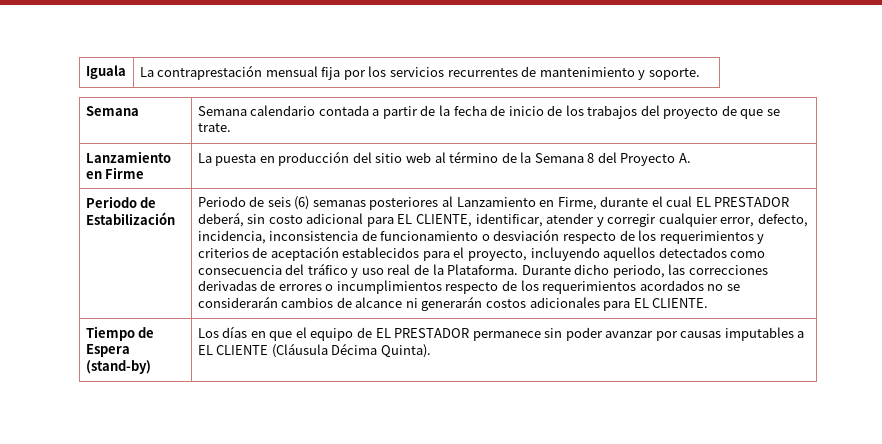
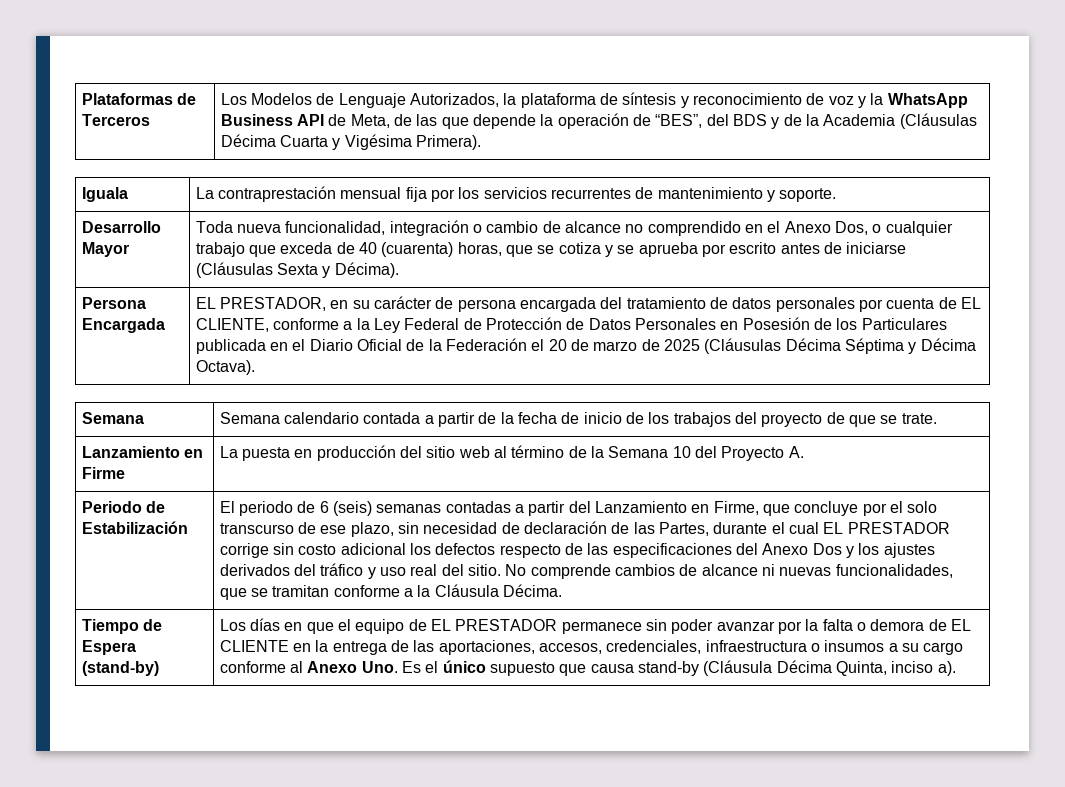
+ Plataformas de Terceros | Los Modelos de Lenguaje Autorizados, la plataforma de síntesis y reconocimiento de voz y la WhatsApp Business API de Meta, de las que depende la operación de “BES”, del BDS y de la Academia (Cláusulas Décima Cuarta y Vigésima Primera).
+ Desarrollo Mayor | Toda nueva funcionalidad, integración o cambio de alcance no comprendido en el Anexo Dos, o cualquier trabajo que exceda de 40 (cuarenta) horas, que se cotiza y se aprueba por escrito antes de iniciarse (Cláusulas Sexta y Décima).
+ Persona Encargada | EL PRESTADOR, en su carácter de persona encargada del tratamiento de datos personales por cuenta de EL CLIENTE, conforme a la Ley Federal de Protección de Datos Personales en Posesión de los Particulares publicada en el Diario Oficial de la Federación el 20 de marzo de 2025 (Cláusulas Décima Séptima y Décima Octava).
- Lanzamiento en Firme | La puesta en producción del sitio web al término de la Semana 8 del Proyecto A.
+ Lanzamiento en Firme | La puesta en producción del sitio web al término de la Semana 10 del Proyecto A.
- Periodo de seis (6) semanas posteriores al Lanzamiento en Firme, durante el cual EL PRESTADOR deberá, sin costo adicional para EL CLIENTE, identificar, atender y corregir cualquier error, defecto, incidencia, inconsistencia de funcionamiento o desviación respecto de los requerimientos y criterios de aceptación establecidos para el proyecto, incluyendo aquellos detectados como consecuencia del tráfico y uso real de la Plataforma. Durante dicho periodo, las correcciones derivadas de errores o incumplimientos respecto de los requerimientos acordados no se considerarán cambios de alcance ni generarán costos adicionales para EL CLIENTE.
+ El periodo de 6 (seis) semanas contadas a partir del Lanzamiento en Firme, que concluye por el solo transcurso de ese plazo, sin necesidad de declaración de las Partes, durante el cual EL PRESTADOR corrige sin costo adicional los defectos respecto de las especificaciones del Anexo Dos y los ajustes derivados del tráfico y uso real del sitio. No comprende cambios de alcance ni nuevas funcionalidades, que se tramitan conforme a la Cláusula Décima.
- Los días en que el equipo de EL PRESTADOR permanece sin poder avanzar por causas imputables a EL CLIENTE (Cláusula Décima Quinta).
+ Los días en que el equipo de EL PRESTADOR permanece sin poder avanzar por la falta o demora de EL CLIENTE en la entrega de las aportaciones, accesos, credenciales, infraestructura o insumos a su cargo conforme al Anexo Uno. Es el único supuesto que causa stand-by (Cláusula Décima Quinta, inciso a).

